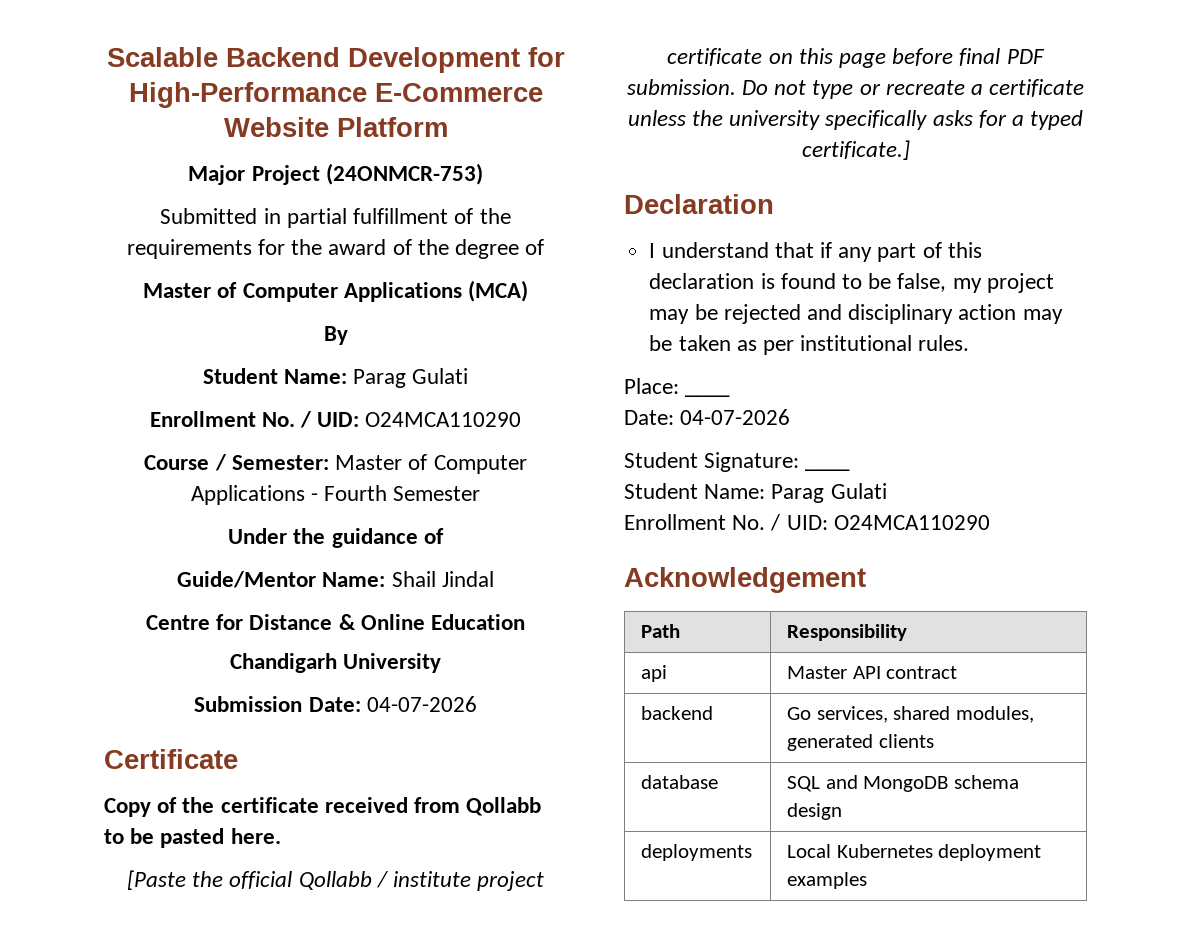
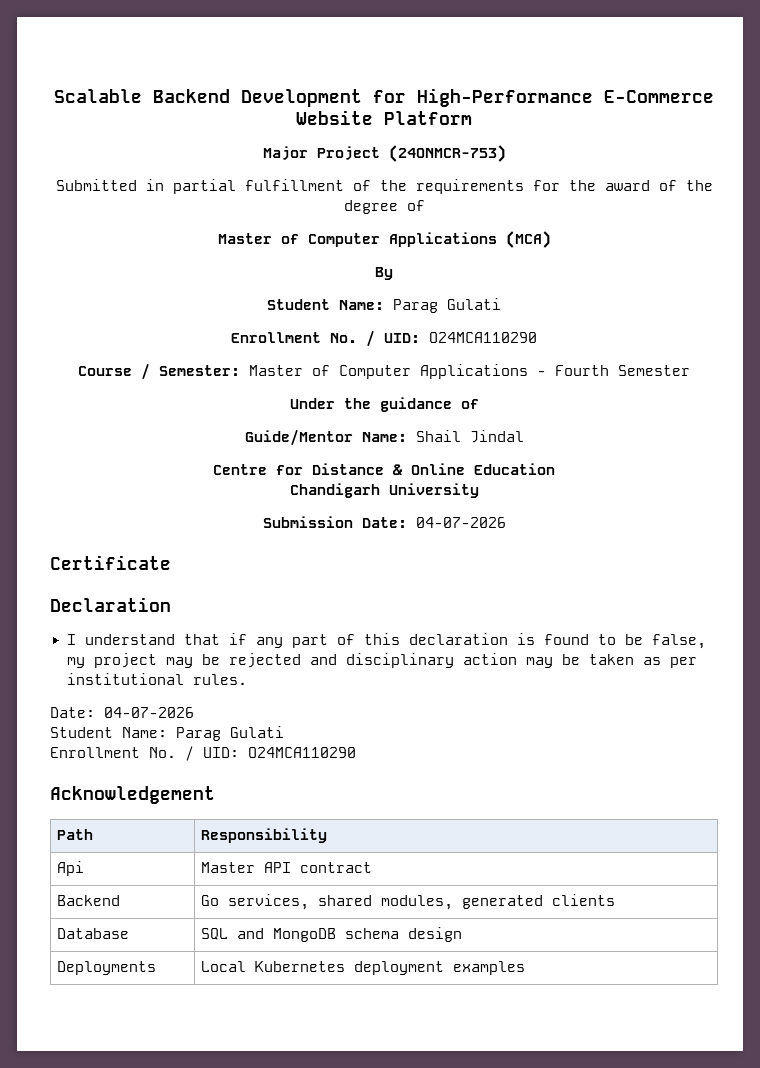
- Copy of the certificate received from Qollabb to be pasted here.
- [Paste the official Qollabb / institute project certificate on this page before final PDF submission. Do not type or recreate a certificate unless the university specifically asks for a typed certificate.]
  I understand that if any part of this declaration is found to be false, my project may be rejected and disciplinary action may be taken as per institutional rules.
- Place: ____
  Date: 04-07-2026
- Student Signature: ____
- api | Master API contract
+ Api | Master API contract
- backend | Go services, shared modules, generated clients
+ Backend | Go services, shared modules, generated clients
- database | SQL and MongoDB schema design
+ Database | SQL and MongoDB schema design
- deployments | Local Kubernetes deployment examples
+ Deployments | Local Kubernetes deployment examples

